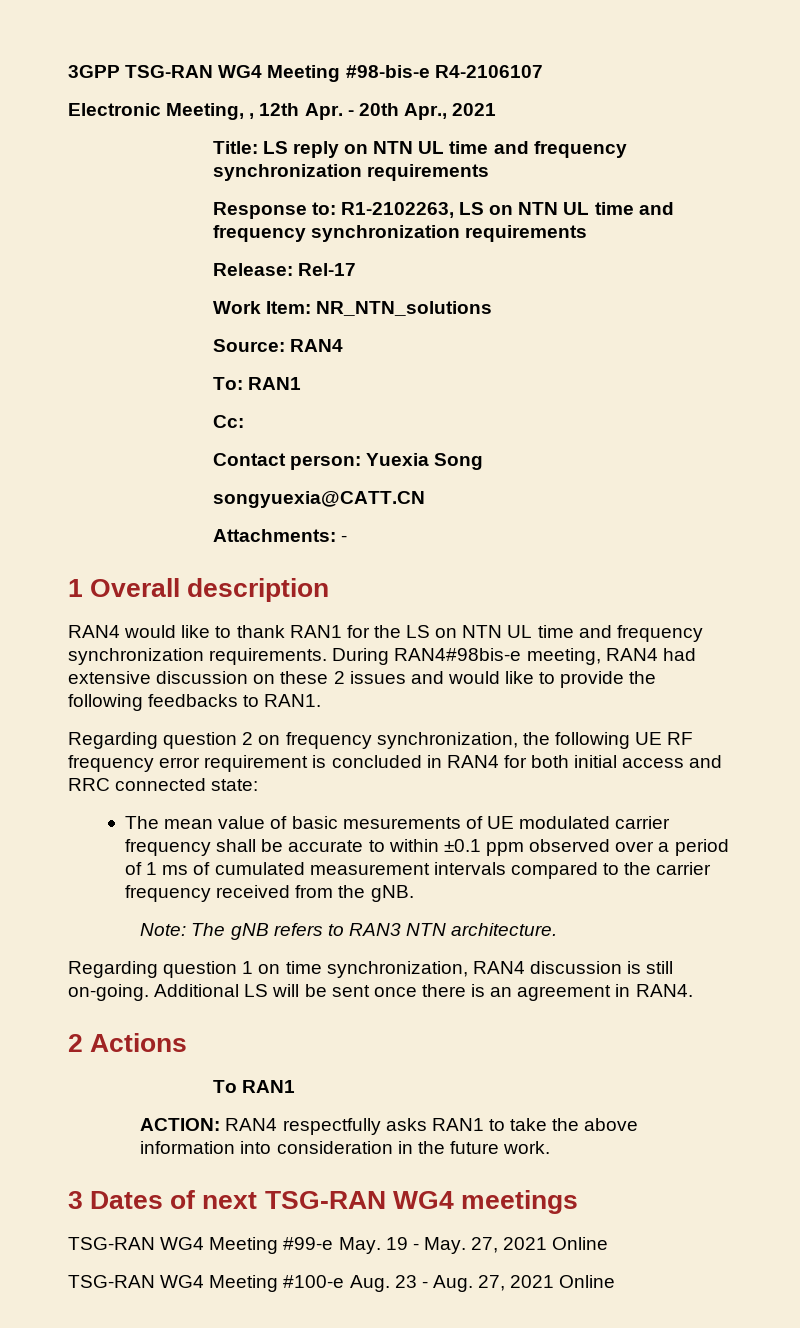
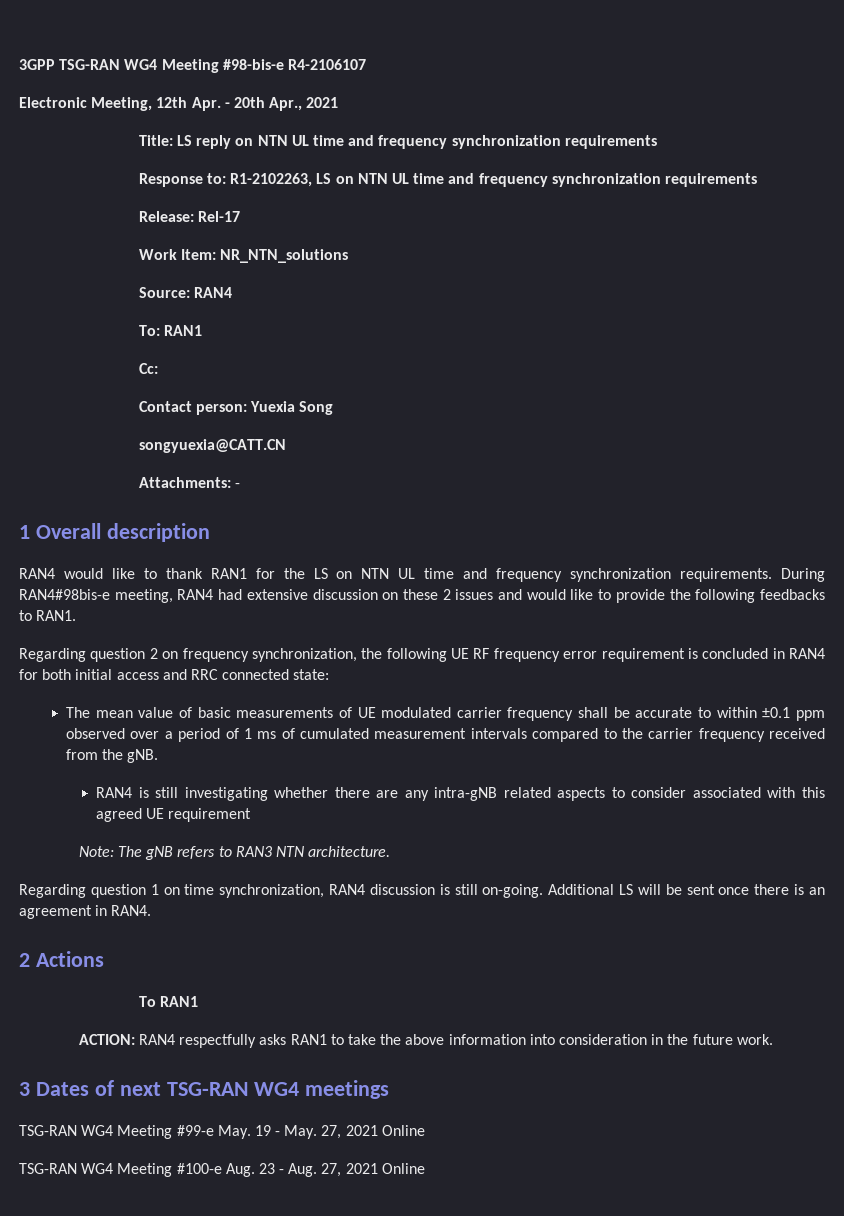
- Electronic Meeting, , 12th Apr. - 20th Apr., 2021
+ Electronic Meeting, 12th Apr. - 20th Apr., 2021
- The mean value of basic mesurements of UE modulated carrier frequency shall be accurate to within ±0.1 ppm observed over a period of 1 ms of cumulated measurement intervals compared to the carrier frequency received from the gNB.
+ The mean value of basic measurements of UE modulated carrier frequency shall be accurate to within ±0.1 ppm observed over a period of 1 ms of cumulated measurement intervals compared to the carrier frequency received from the gNB.
+ RAN4 is still investigating whether there are any intra-gNB related aspects to consider associated with this agreed UE requirement

